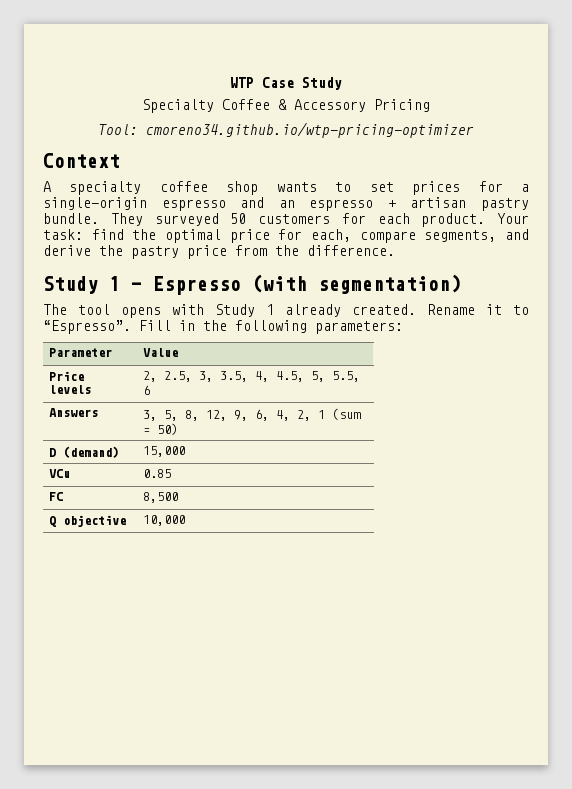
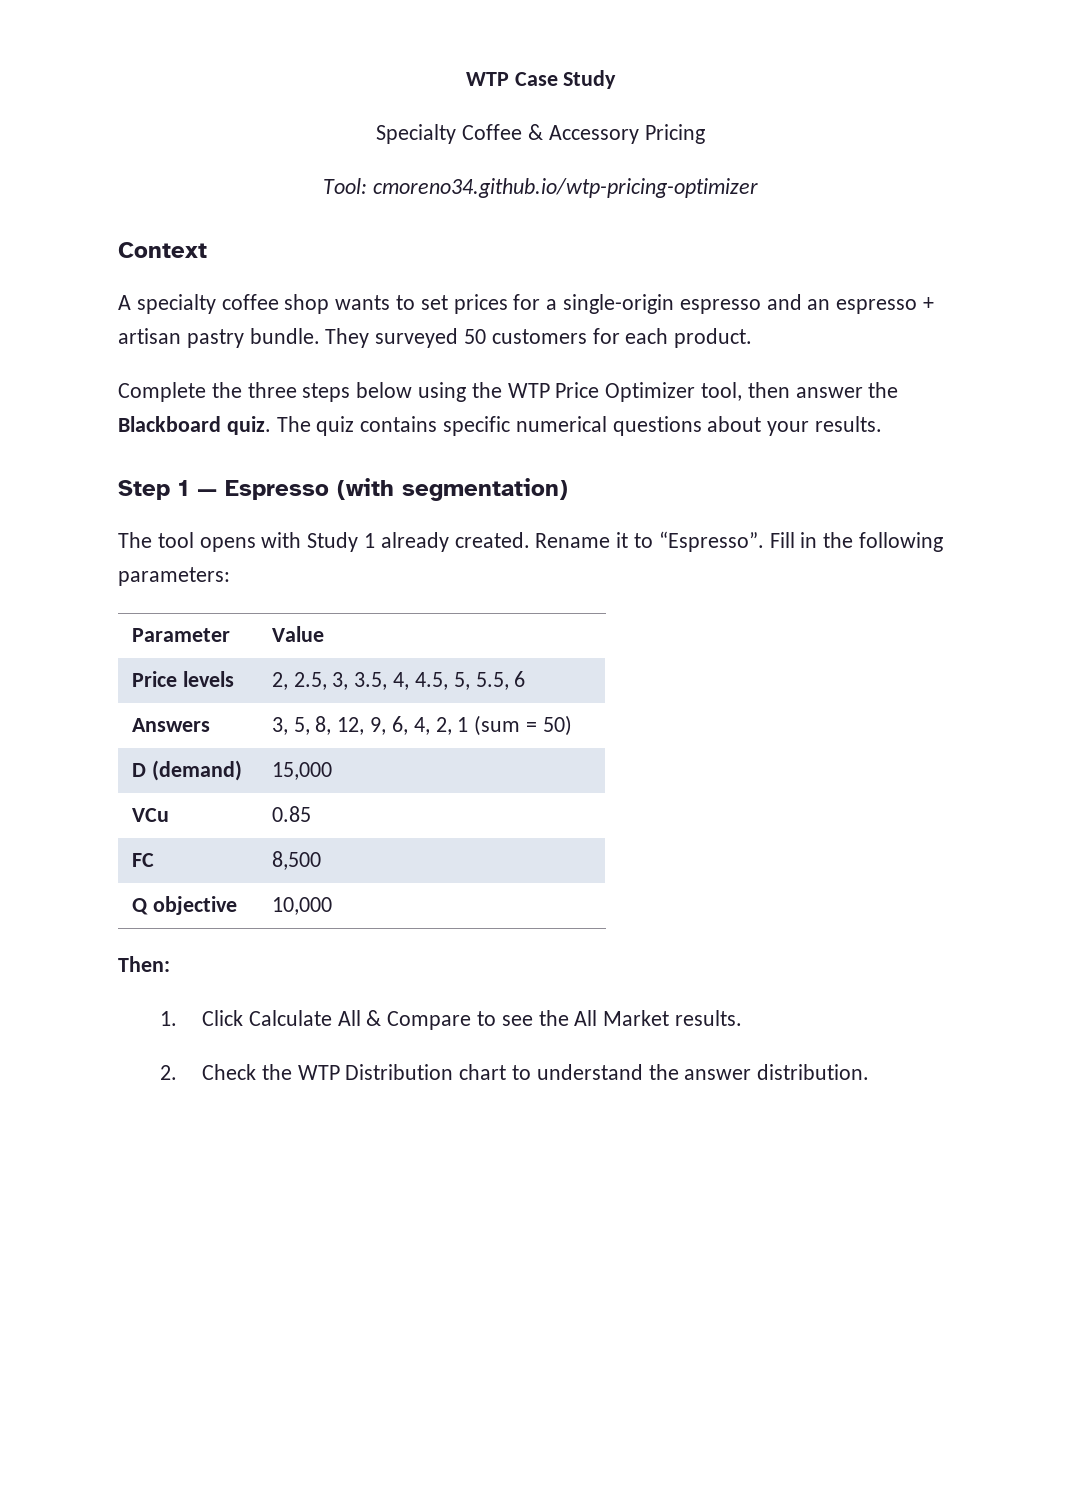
- They surveyed 50 customers for each product. Your task: find the optimal price for each, compare segments, and derive the pastry price from the difference.
- Study 1 — Espresso (with segmentation)
+ They surveyed 50 customers for each product.
+ Complete the three steps below using the WTP Price Optimizer tool, then answer the Blackboard quiz. The quiz contains specific numerical questions about your results.
+ Step 1 — Espresso (with segmentation)
+ Then:
+ 1. Click Calculate All & Compare to see the All Market results.
+ 2. Check the WTP Distribution chart to understand the answer distribution.

